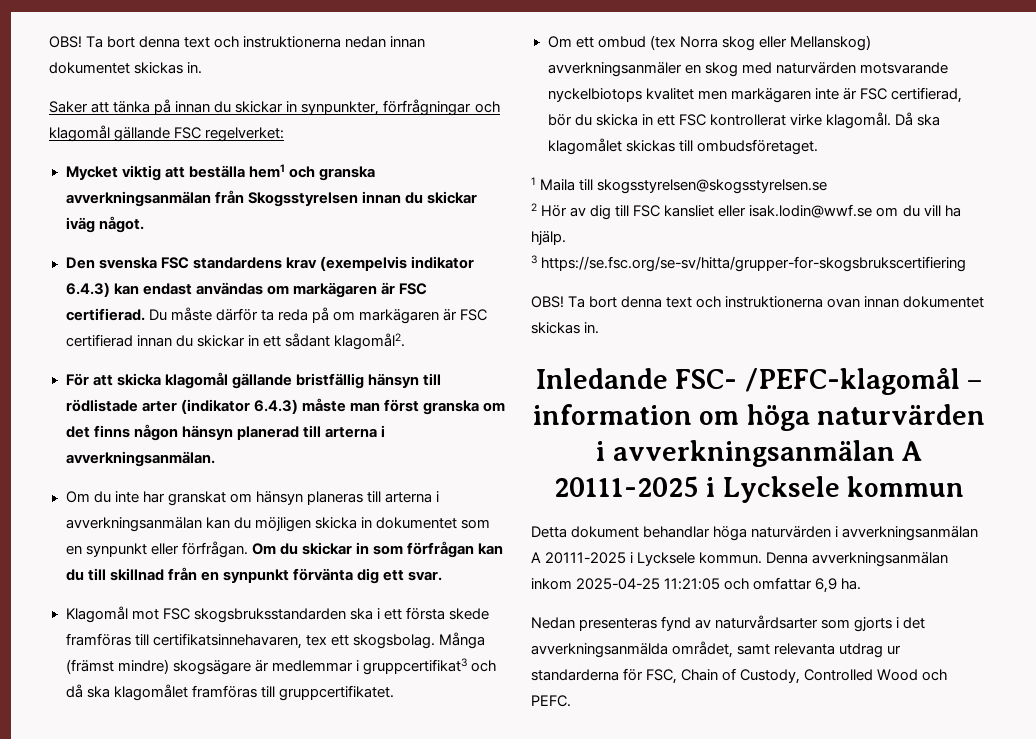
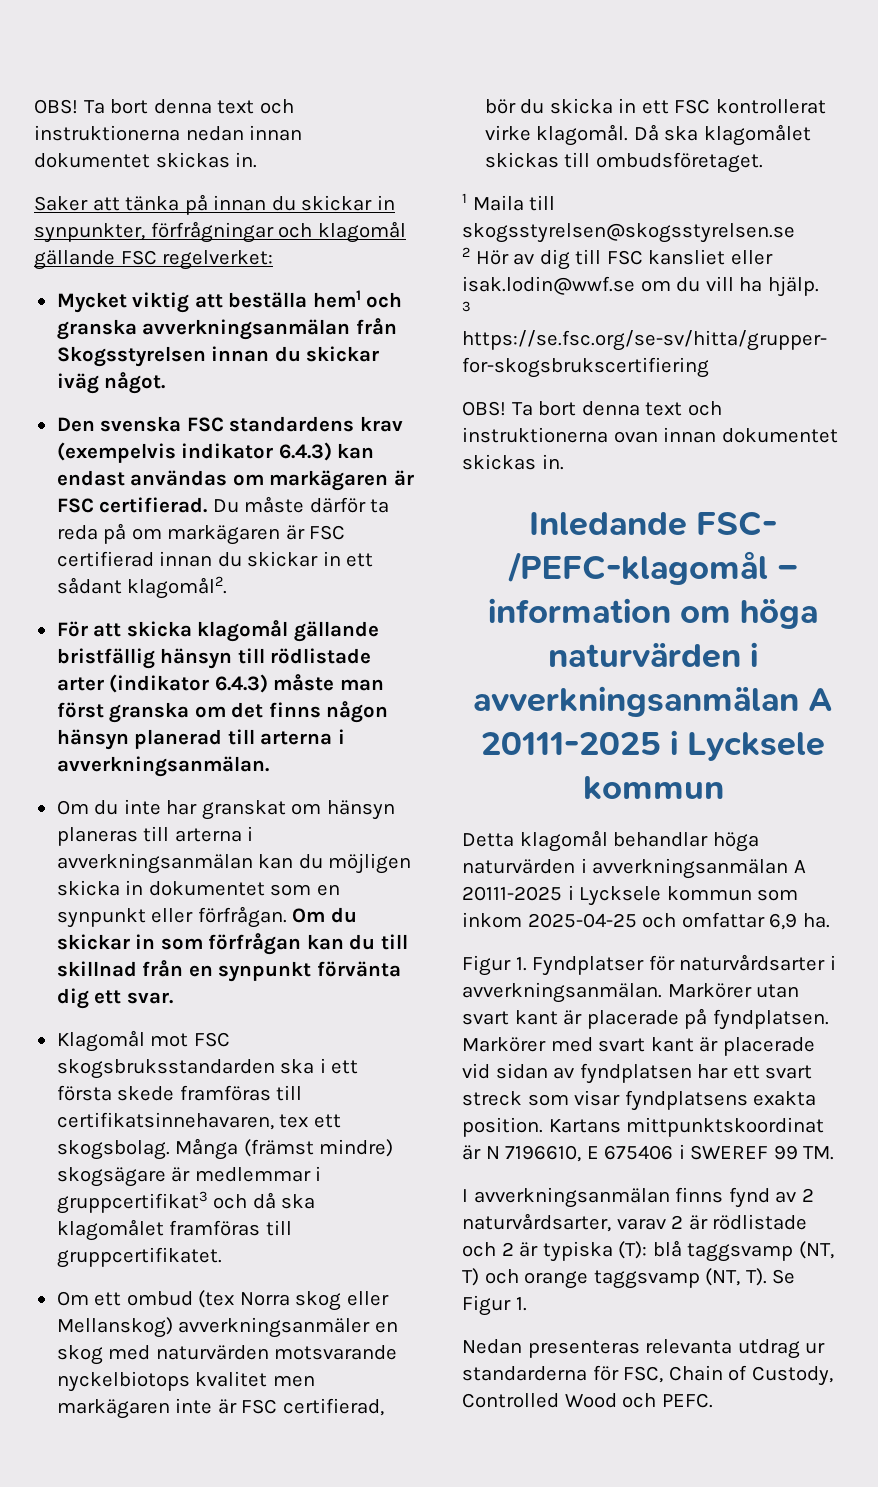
- Detta dokument behandlar höga naturvärden i avverkningsanmälan A 20111-2025 i Lycksele kommun. Denna avverkningsanmälan inkom 2025-04-25 11:21:05 och omfattar 6,9 ha.
+ Detta klagomål behandlar höga naturvärden i avverkningsanmälan A 20111-2025 i Lycksele kommun som inkom 2025-04-25 och omfattar 6,9 ha.
- Nedan presenteras fynd av naturvårdsarter som gjorts i det avverkningsanmälda området, samt relevanta utdrag ur standarderna för FSC, Chain of Custody, Controlled Wood och PEFC.
+ Figur 1. Fyndplatser för naturvårdsarter i avverkningsanmälan. Markörer utan svart kant är placerade på fyndplatsen. Markörer med svart kant är placerade vid sidan av fyndplatsen har ett svart streck som visar fyndplatsens exakta position. Kartans mittpunktskoordinat är N 7196610, E 675406 i SWEREF 99 TM.
+ I avverkningsanmälan finns fynd av 2 naturvårdsarter, varav 2 är rödlistade och 2 är typiska (T): blå taggsvamp (NT, T) och orange taggsvamp (NT, T). Se Figur 1.
+ Nedan presenteras relevanta utdrag ur standarderna för FSC, Chain of Custody, Controlled Wood och PEFC.

